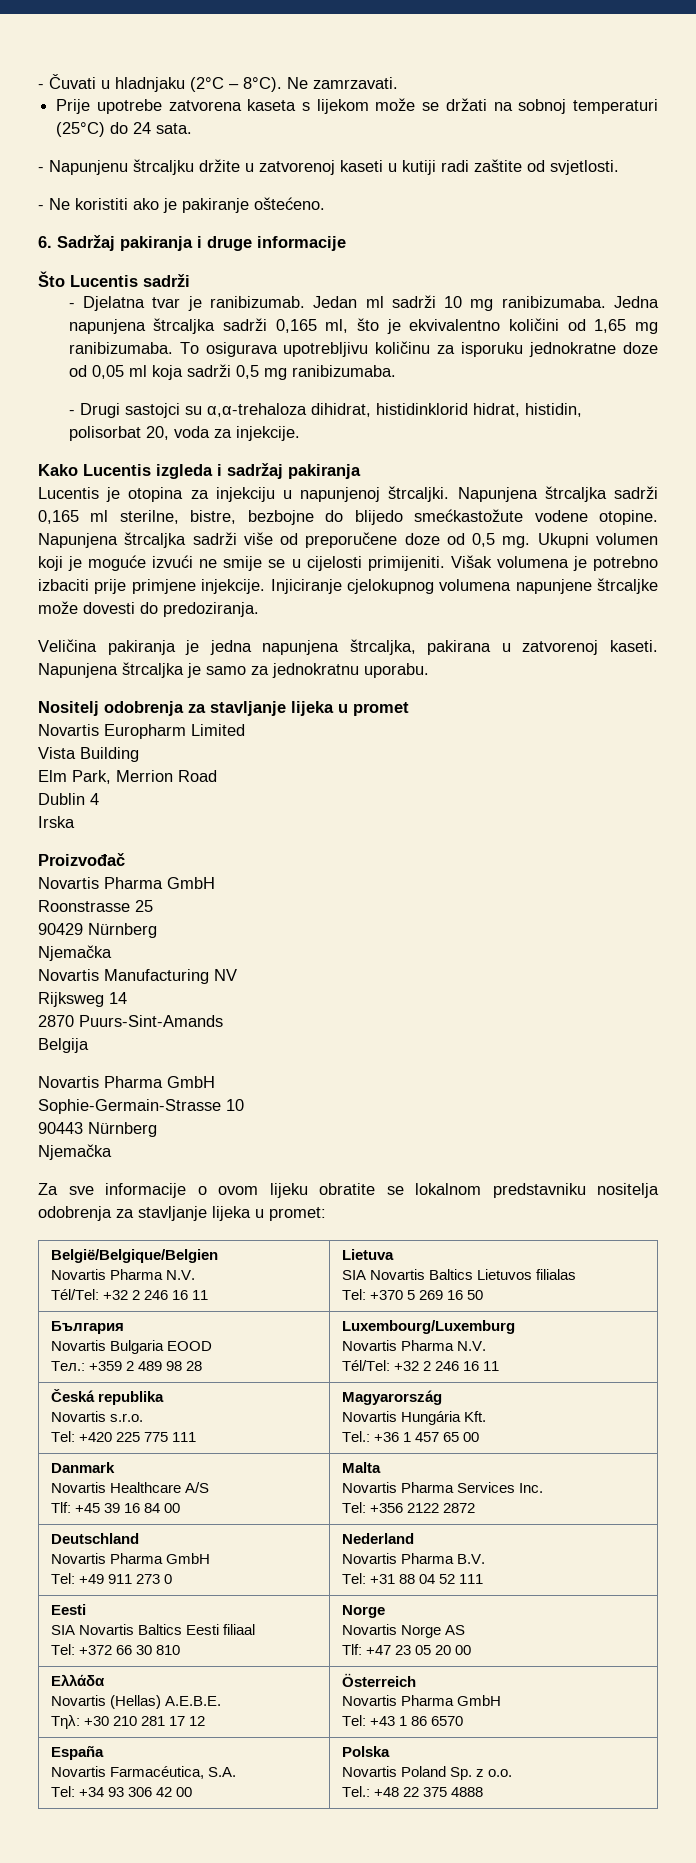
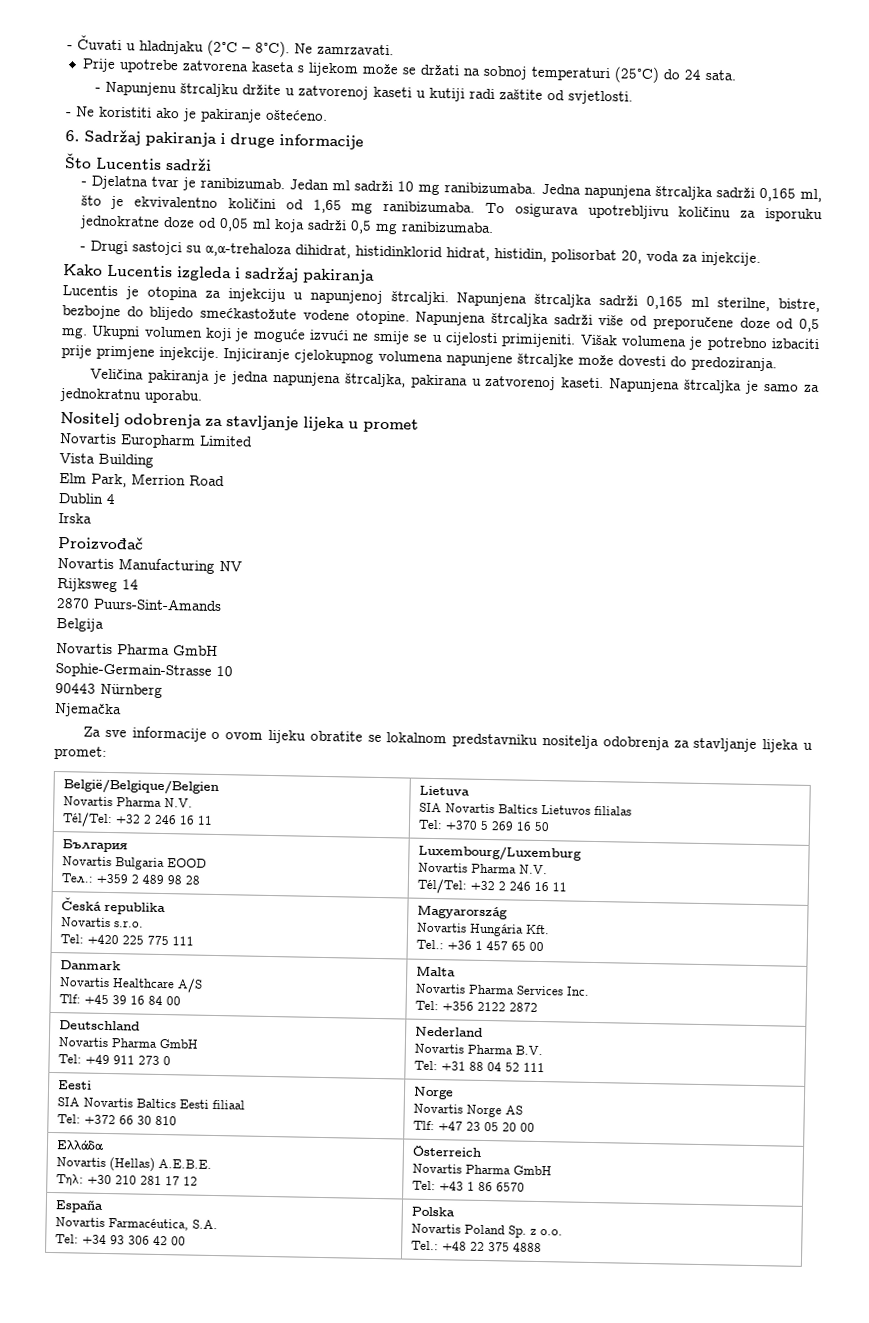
  Proizvođač
- Novartis Pharma GmbH
- Roonstrasse 25
- 90429 Nürnberg
- Njemačka

